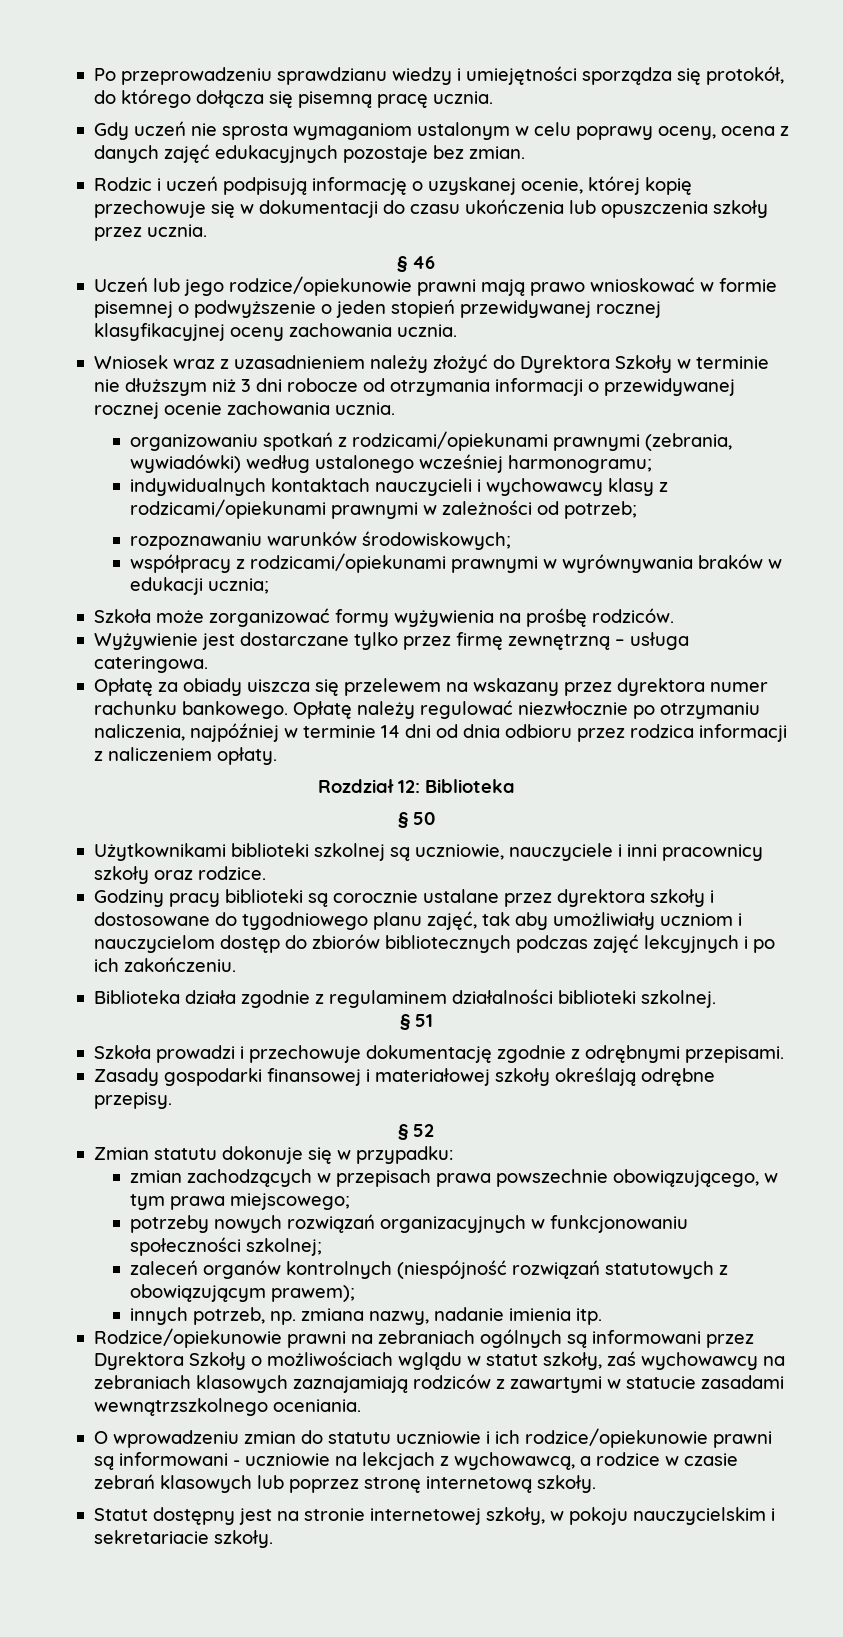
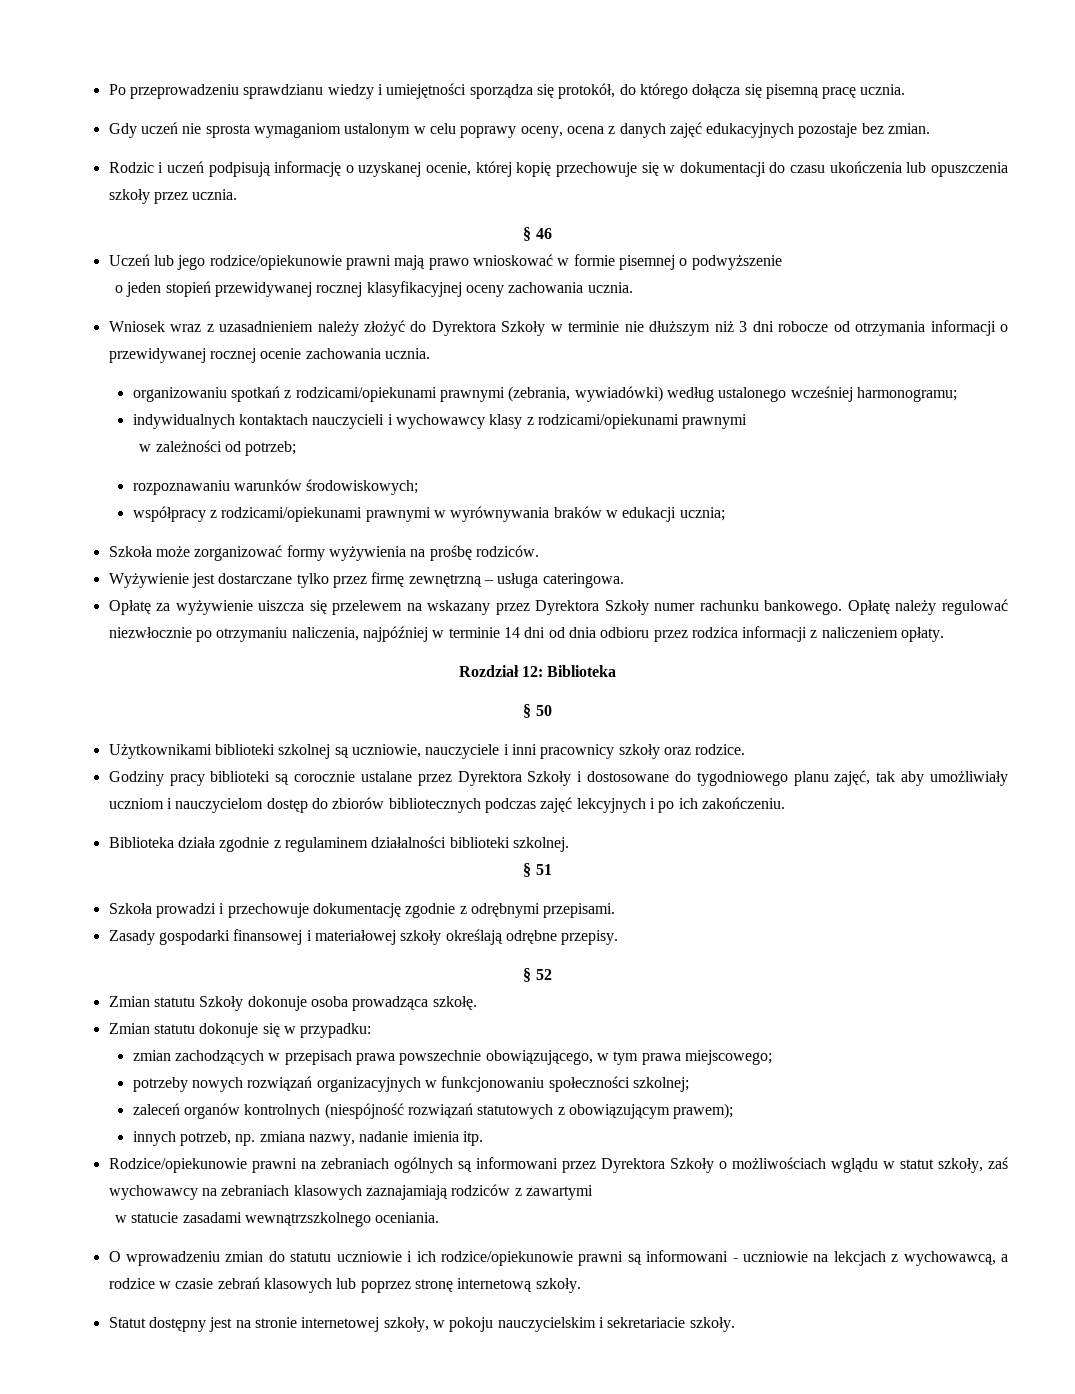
- Uczeń lub jego rodzice/opiekunowie prawni mają prawo wnioskować w formie pisemnej o podwyższenie o jeden stopień przewidywanej rocznej klasyfikacyjnej oceny zachowania ucznia.
+ Uczeń lub jego rodzice/opiekunowie prawni mają prawo wnioskować w formie pisemnej o podwyższenie
+ o jeden stopień przewidywanej rocznej klasyfikacyjnej oceny zachowania ucznia.
- indywidualnych kontaktach nauczycieli i wychowawcy klasy z rodzicami/opiekunami prawnymi w zależności od potrzeb;
+ indywidualnych kontaktach nauczycieli i wychowawcy klasy z rodzicami/opiekunami prawnymi
+ w zależności od potrzeb;
- Opłatę za obiady uiszcza się przelewem na wskazany przez dyrektora numer rachunku bankowego.
+ Opłatę za wyżywienie uiszcza się przelewem na wskazany przez Dyrektora Szkoły numer rachunku bankowego.
- Godziny pracy biblioteki są corocznie ustalane przez dyrektora szkoły i dostosowane do tygodniowego planu zajęć, tak aby umożliwiały uczniom i nauczycielom dostęp do zbiorów bibliotecznych podczas zajęć lekcyjnych i po ich zakończeniu.
+ Godziny pracy biblioteki są corocznie ustalane przez Dyrektora Szkoły i dostosowane do tygodniowego planu zajęć, tak aby umożliwiały uczniom i nauczycielom dostęp do zbiorów bibliotecznych podczas zajęć lekcyjnych i po ich zakończeniu.
+ Zmian statutu Szkoły dokonuje osoba prowadząca szkołę.
- Rodzice/opiekunowie prawni na zebraniach ogólnych są informowani przez Dyrektora Szkoły o możliwościach wglądu w statut szkoły, zaś wychowawcy na zebraniach klasowych zaznajamiają rodziców z zawartymi w statucie zasadami wewnątrzszkolnego oceniania.
+ Rodzice/opiekunowie prawni na zebraniach ogólnych są informowani przez Dyrektora Szkoły o możliwościach wglądu w statut szkoły, zaś wychowawcy na zebraniach klasowych zaznajamiają rodziców z zawartymi
+ w statucie zasadami wewnątrzszkolnego oceniania.

